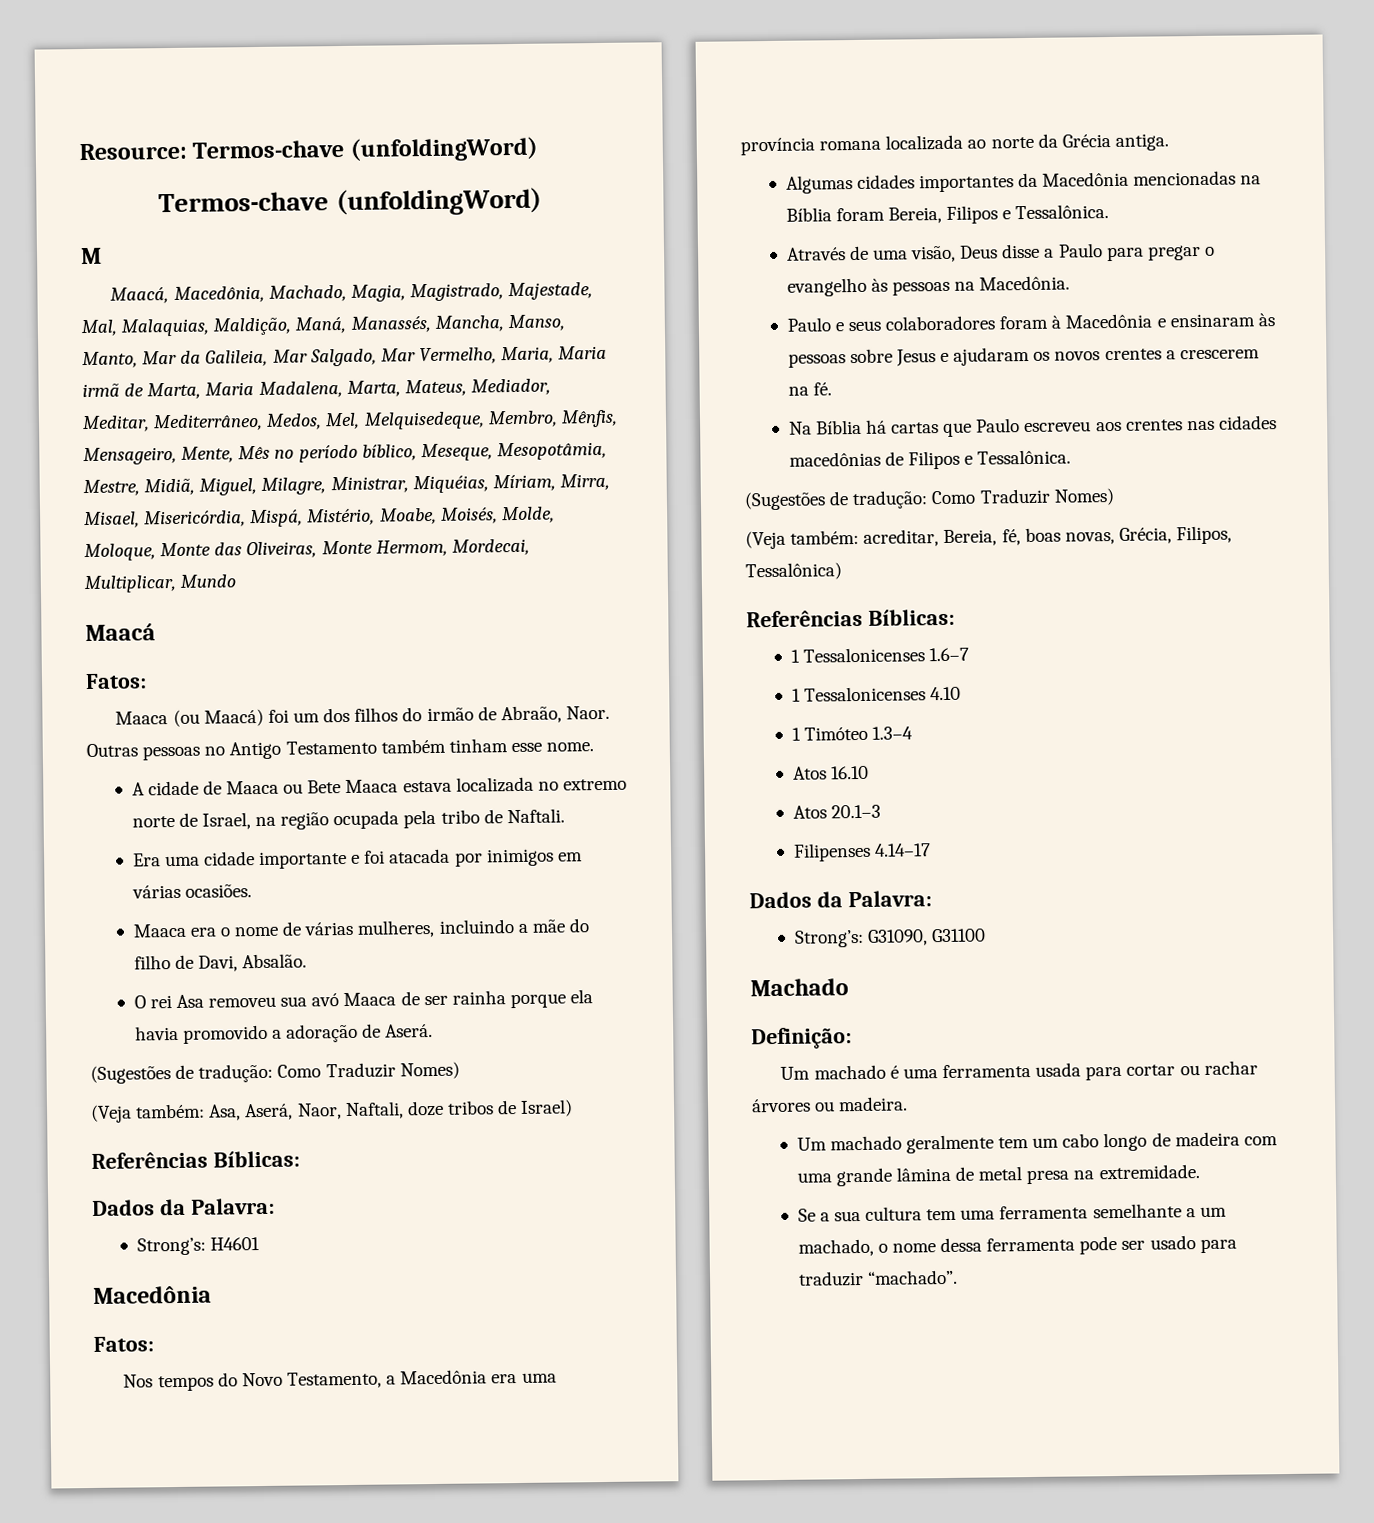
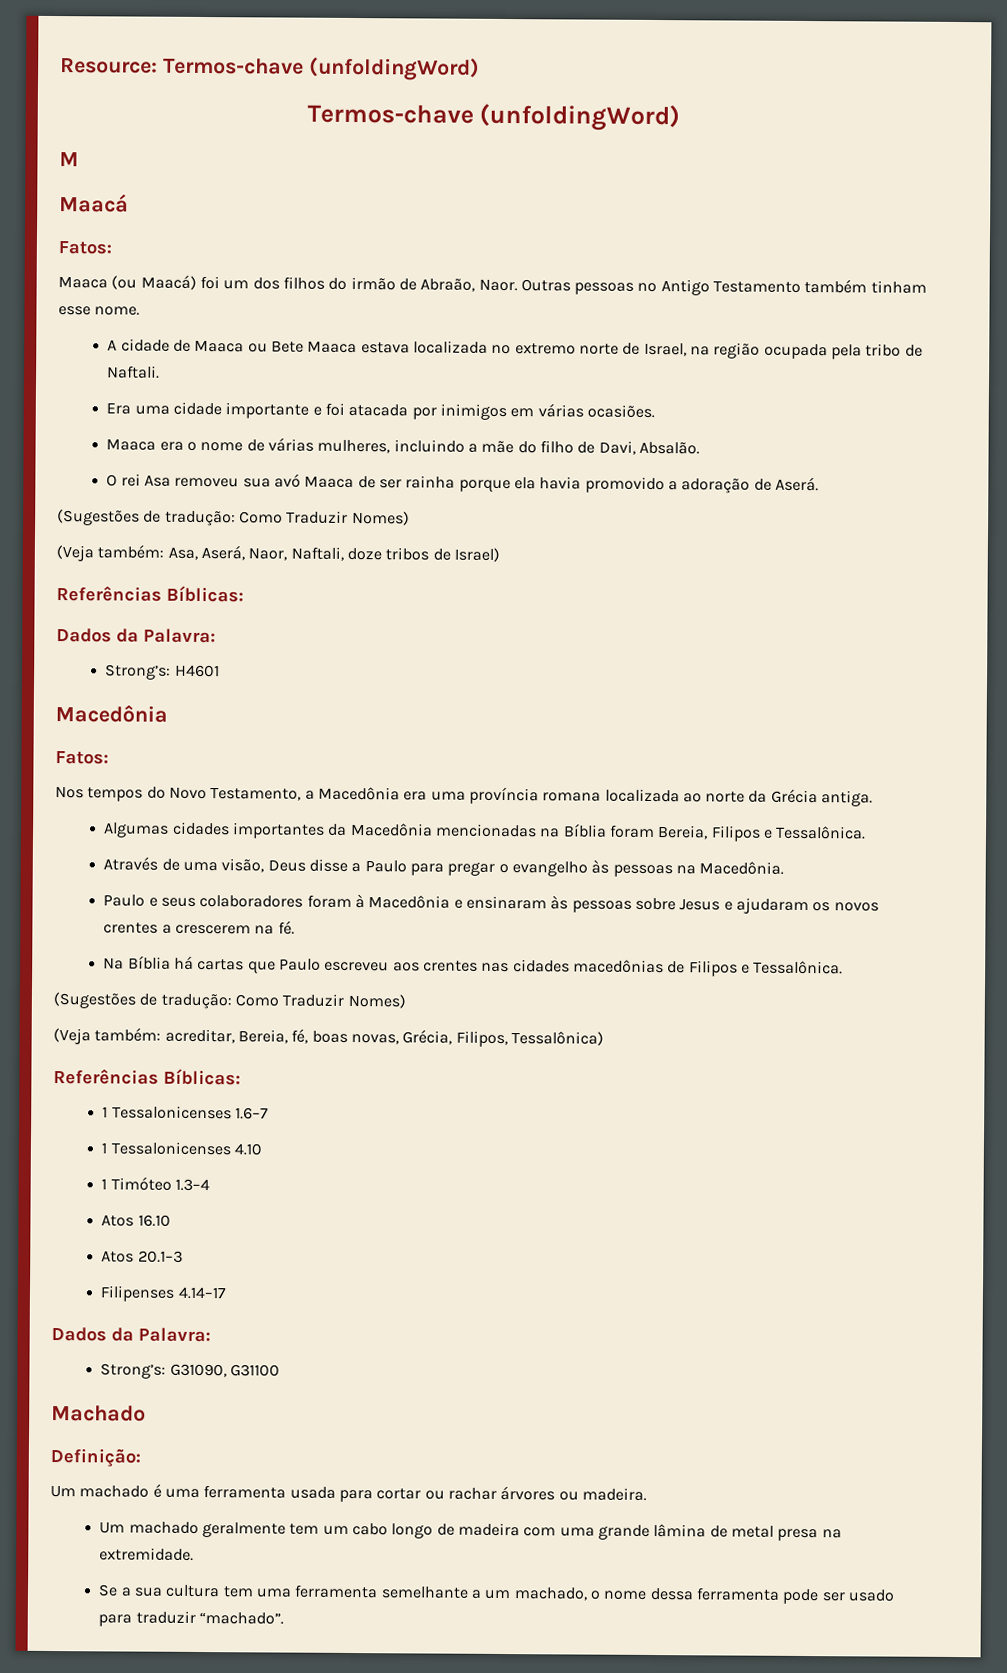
- Maacá, Macedônia, Machado, Magia, Magistrado, Majestade, Mal, Malaquias, Maldição, Maná, Manassés, Mancha, Manso, Manto, Mar da Galileia, Mar Salgado, Mar Vermelho, Maria, Maria irmã de Marta, Maria Madalena, Marta, Mateus, Mediador, Meditar, Mediterrâneo, Medos, Mel, Melquisedeque, Membro, Mênfis, Mensageiro, Mente, Mês no período bíblico, Meseque, Mesopotâmia, Mestre, Midiã, Miguel, Milagre, Ministrar, Miquéias, Míriam, Mirra, Misael, Misericórdia, Mispá, Mistério, Moabe, Moisés, Molde, Moloque, Monte das Oliveiras, Monte Hermom, Mordecai, Multiplicar, Mundo

